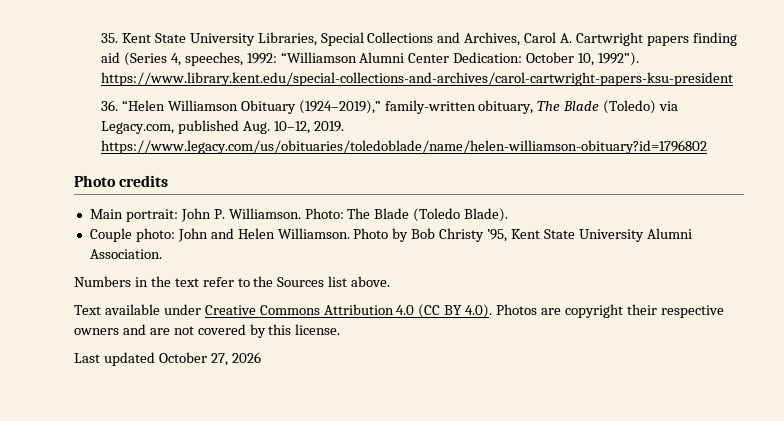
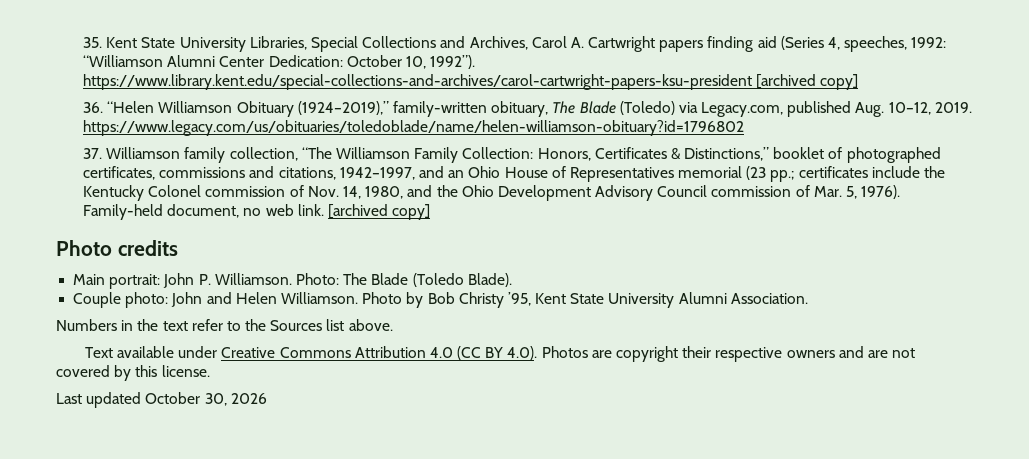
- 35. Kent State University Libraries, Special Collections and Archives, Carol A. Cartwright papers finding aid (Series 4, speeches, 1992: “Williamson Alumni Center Dedication: October 10, 1992”). https://www.library.kent.edu/special-collections-and-archives/carol-cartwright-papers-ksu-president
+ 35. Kent State University Libraries, Special Collections and Archives, Carol A. Cartwright papers finding aid (Series 4, speeches, 1992: “Williamson Alumni Center Dedication: October 10, 1992”). https://www.library.kent.edu/special-collections-and-archives/carol-cartwright-papers-ksu-president [archived copy]
+ 37. Williamson family collection, “The Williamson Family Collection: Honors, Certificates & Distinctions,” booklet of photographed certificates, commissions and citations, 1942–1997, and an Ohio House of Representatives memorial (23 pp.; certificates include the Kentucky Colonel commission of Nov. 14, 1980, and the Ohio Development Advisory Council commission of Mar. 5, 1976). Family-held document, no web link. [archived copy]
- Last updated October 27, 2026
+ Last updated October 30, 2026

